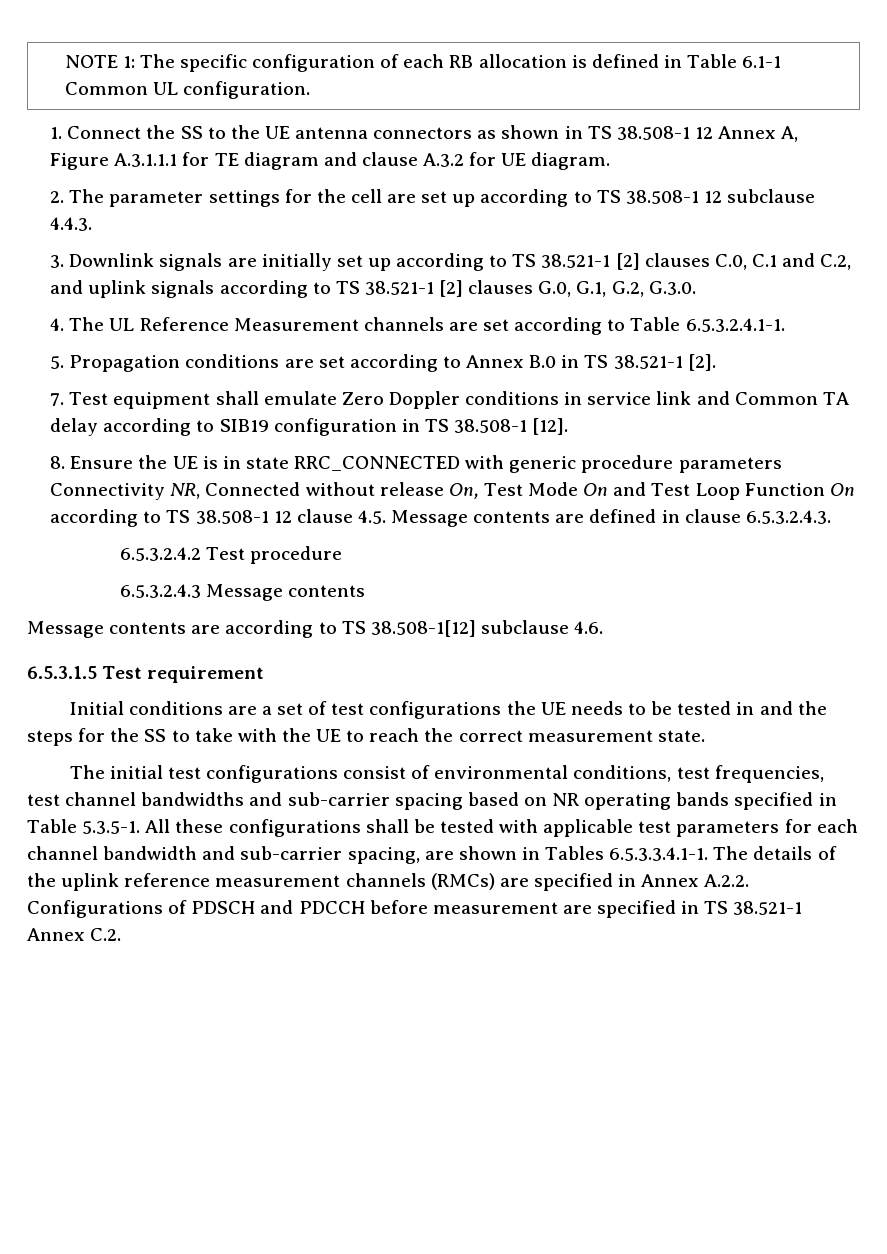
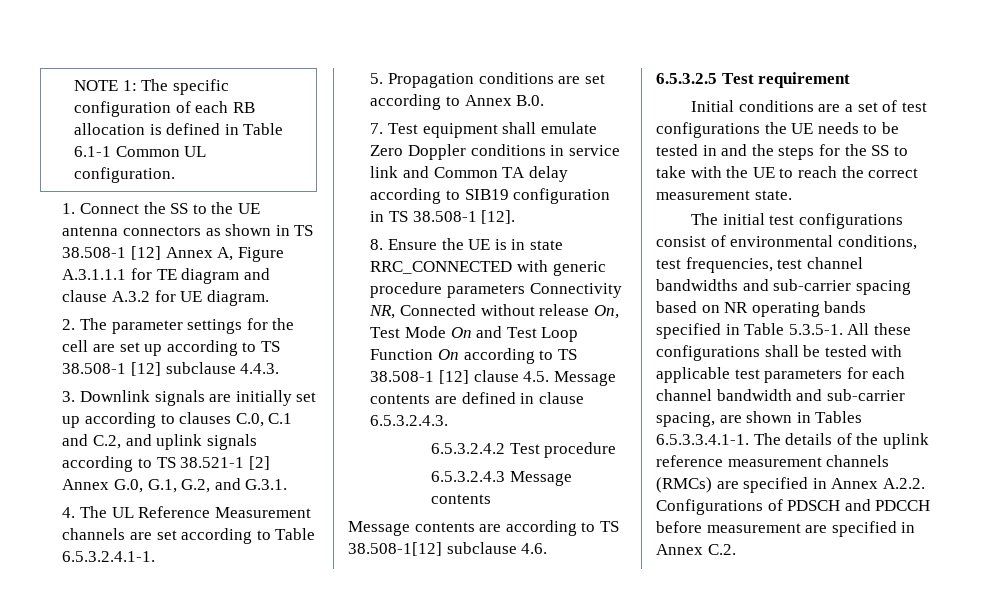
- 1. Connect the SS to the UE antenna connectors as shown in TS 38.508-1 12 Annex A, Figure A.3.1.1.1 for TE diagram and clause A.3.2 for UE diagram.
+ 1. Connect the SS to the UE antenna connectors as shown in TS 38.508-1 [12] Annex A, Figure A.3.1.1.1 for TE diagram and clause A.3.2 for UE diagram.
- 2. The parameter settings for the cell are set up according to TS 38.508-1 12 subclause 4.4.3.
+ 2. The parameter settings for the cell are set up according to TS 38.508-1 [12] subclause 4.4.3.
- 3. Downlink signals are initially set up according to TS 38.521-1 [2] clauses C.0, C.1 and C.2, and uplink signals according to TS 38.521-1 [2] clauses G.0, G.1, G.2, G.3.0.
+ 3. Downlink signals are initially set up according to clauses C.0, C.1 and C.2, and uplink signals according to TS 38.521-1 [2] Annex G.0, G.1, G.2, and G.3.1.
- 5. Propagation conditions are set according to Annex B.0 in TS 38.521-1 [2].
+ 5. Propagation conditions are set according to Annex B.0.
- 8. Ensure the UE is in state RRC_CONNECTED with generic procedure parameters Connectivity NR, Connected without release On, Test Mode On and Test Loop Function On according to TS 38.508-1 12 clause 4.5. Message contents are defined in clause 6.5.3.2.4.3.
+ 8. Ensure the UE is in state RRC_CONNECTED with generic procedure parameters Connectivity NR, Connected without release On, Test Mode On and Test Loop Function On according to TS 38.508-1 [12] clause 4.5. Message contents are defined in clause 6.5.3.2.4.3.
- 6.5.3.1.5 Test requirement
+ 6.5.3.2.5 Test requirement
- The initial test configurations consist of environmental conditions, test frequencies, test channel bandwidths and sub-carrier spacing based on NR operating bands specified in Table 5.3.5-1. All these configurations shall be tested with applicable test parameters for each channel bandwidth and sub-carrier spacing, are shown in Tables 6.5.3.3.4.1-1. The details of the uplink reference measurement channels (RMCs) are specified in Annex A.2.2. Configurations of PDSCH and PDCCH before measurement are specified in TS 38.521-1 Annex C.2.
+ The initial test configurations consist of environmental conditions, test frequencies, test channel bandwidths and sub-carrier spacing based on NR operating bands specified in Table 5.3.5-1. All these configurations shall be tested with applicable test parameters for each channel bandwidth and sub-carrier spacing, are shown in Tables 6.5.3.3.4.1-1. The details of the uplink reference measurement channels (RMCs) are specified in Annex A.2.2. Configurations of PDSCH and PDCCH before measurement are specified in Annex C.2.

